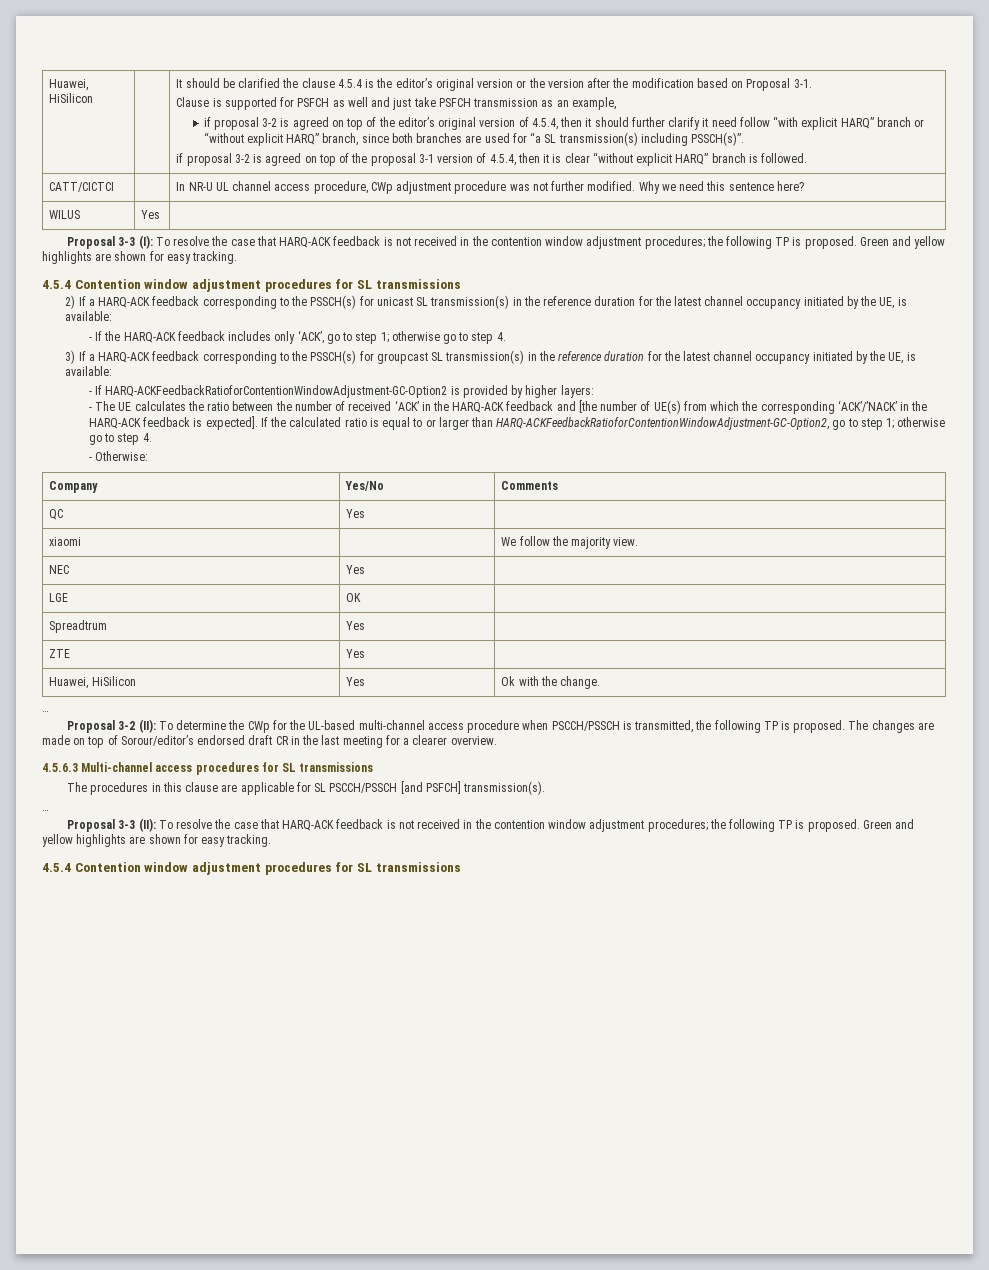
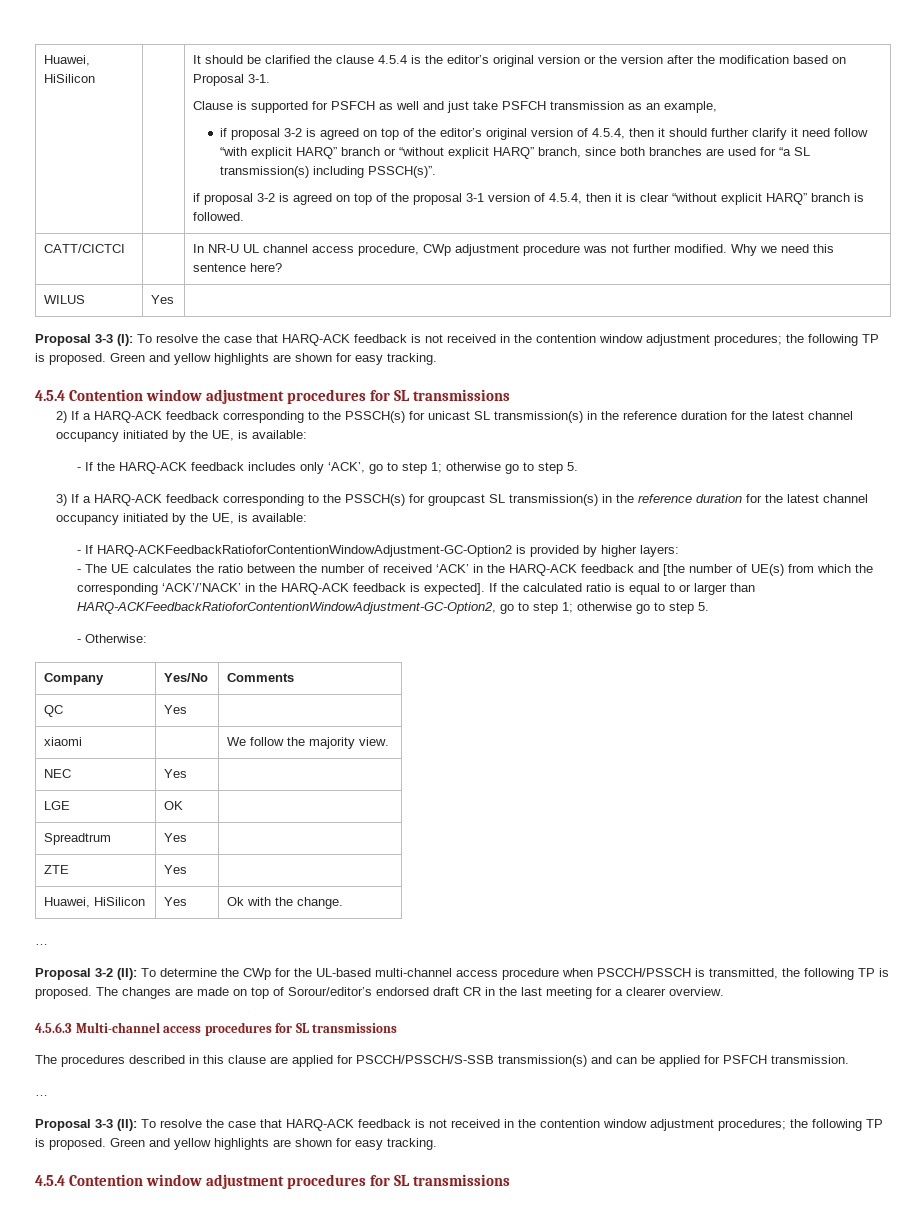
- - If the HARQ-ACK feedback includes only ‘ACK’, go to step 1; otherwise go to step 4.
+ - If the HARQ-ACK feedback includes only ‘ACK’, go to step 1; otherwise go to step 5.
- If the calculated ratio is equal to or larger than HARQ-ACKFeedbackRatioforContentionWindowAdjustment-GC-Option2, go to step 1; otherwise go to step 4.
+ If the calculated ratio is equal to or larger than HARQ-ACKFeedbackRatioforContentionWindowAdjustment-GC-Option2, go to step 1; otherwise go to step 5.
- The procedures in this clause are applicable for SL PSCCH/PSSCH [and PSFCH] transmission(s).
+ The procedures described in this clause are applied for PSCCH/PSSCH/S-SSB transmission(s) and can be applied for PSFCH transmission.

